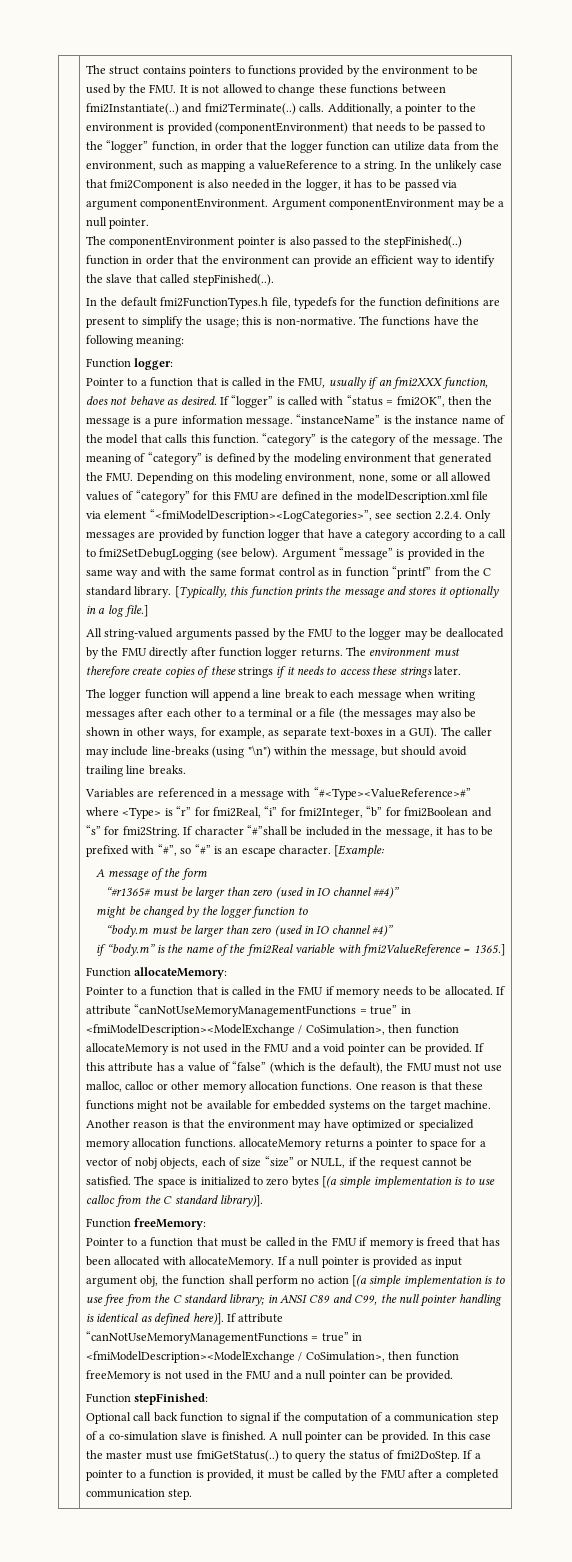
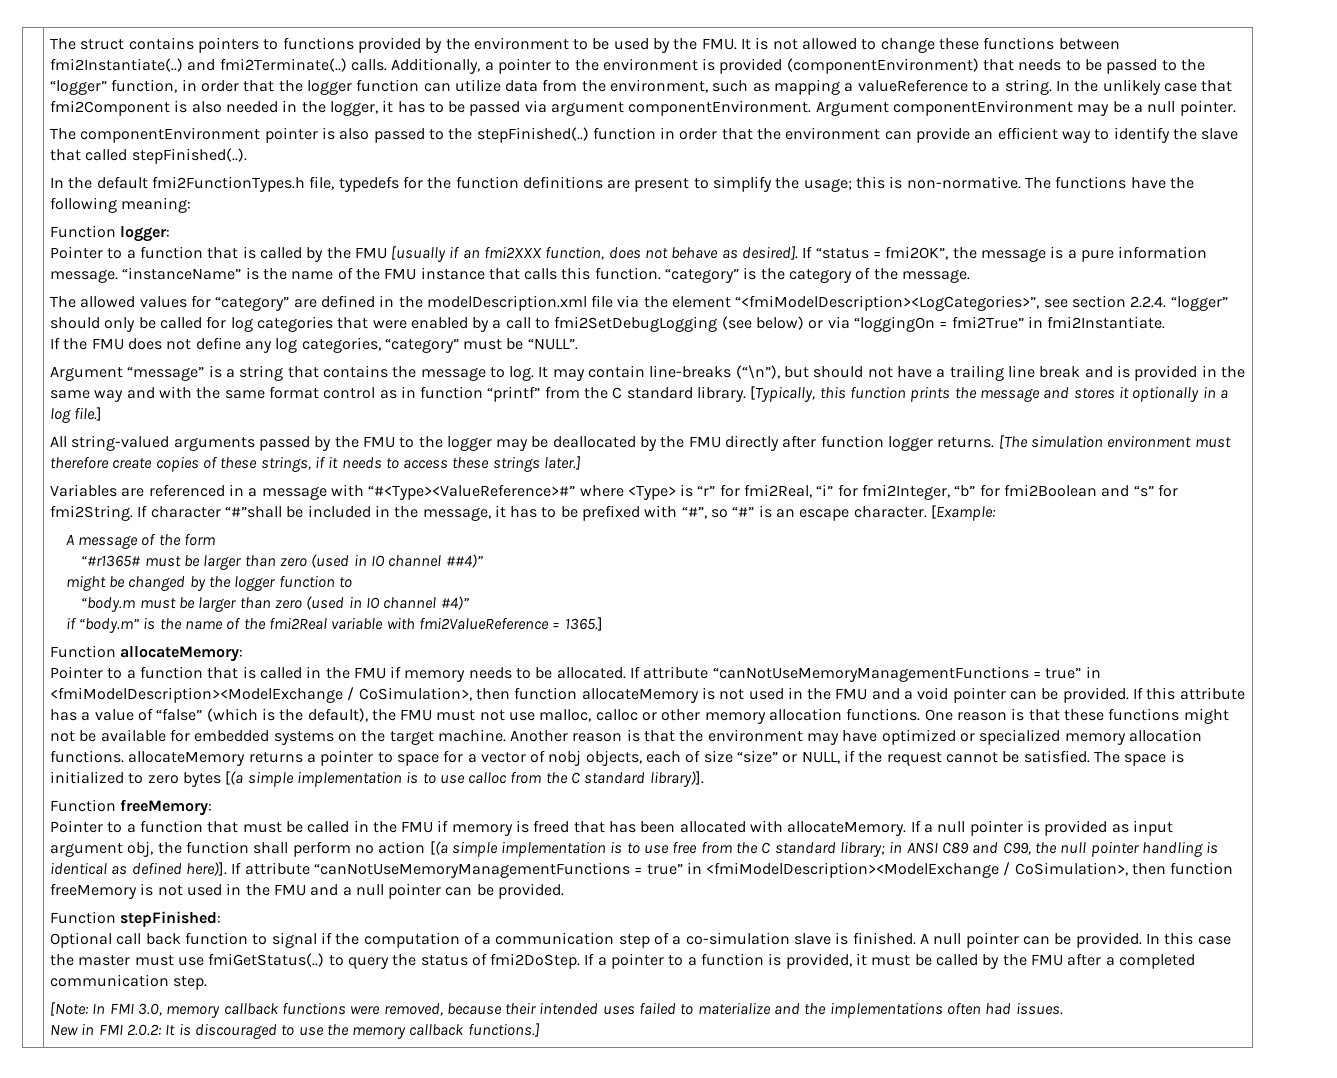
- Pointer to a function that is called in the FMU, usually if an fmi2XXX function, does not behave as desired. If “logger” is called with “status = fmi2OK”, then the message is a pure information message.
+ Pointer to a function that is called by the FMU [usually if an fmi2XXX function, does not behave as desired]. If “status = fmi2OK”, the message is a pure information message.
- “instanceName” is the instance name of the model that calls this function.
+ “instanceName” is the name of the FMU instance that calls this function.
- “category” is the category of the message. The meaning of “category” is defined by the modeling environment that generated the FMU. Depending on this modeling environment, none, some or all allowed values of “category” for this FMU are defined in the modelDescription.xml file via element “<fmiModelDescription><LogCategories>”, see section 2.2.4. Only messages are provided by function logger that have a category according to a call to fmi2SetDebugLogging (see below). Argument “message” is provided in the same way and with the same format control as in function “printf” from the C standard library.
+ “category” is the category of the message.
+ The allowed values for “category” are defined in the modelDescription.xml file via the element “<fmiModelDescription><LogCategories>”, see section 2.2.4. “logger” should only be called for log categories that were enabled by a call to fmi2SetDebugLogging (see below) or via “loggingOn = fmi2True” in fmi2Instantiate.
+ If the FMU does not define any log categories, “category” must be “NULL”.
+ Argument “message” is a string that contains the message to log. It may contain line-breaks (“\n”), but should not have a trailing line break and is provided in the same way and with the same format control as in function “printf” from the C standard library.
- The environment must therefore create copies of these strings if it needs to access these strings later.
- The logger function will append a line break to each message when writing messages after each other to a terminal or a file (the messages may also be shown in other ways, for example, as separate text-boxes in a GUI). The caller may include line-breaks (using "\n") within the message, but should avoid trailing line breaks.
+ [The simulation environment must therefore create copies of these strings, if it needs to access these strings later.]
+ [Note: In FMI 3.0, memory callback functions were removed, because their intended uses failed to materialize and the implementations often had issues.
+ New in FMI 2.0.2: It is discouraged to use the memory callback functions.]

